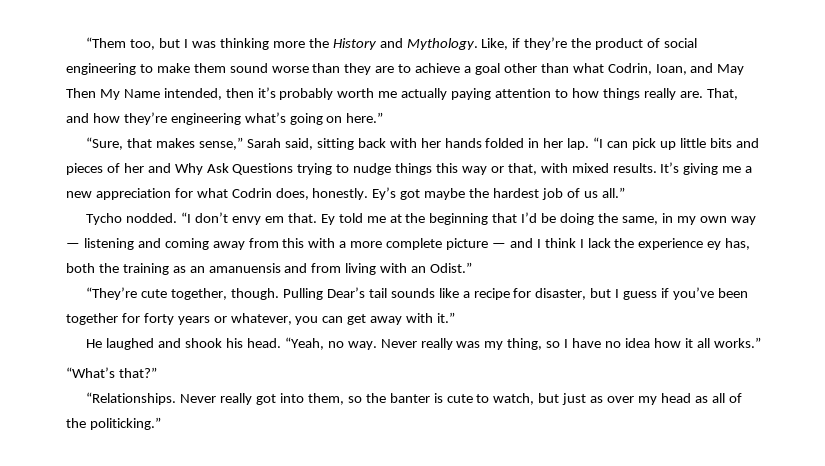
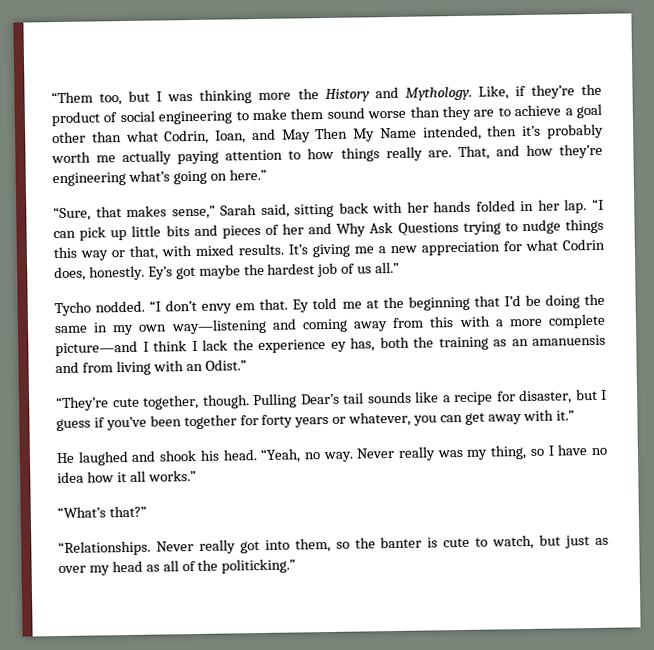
- Ey told me at the beginning that I’d be doing the same, in my own way — listening and coming away from this with a more complete picture — and I think I lack the experience ey has, both the training as an amanuensis and from living with an Odist.”
+ Ey told me at the beginning that I’d be doing the same in my own way—listening and coming away from this with a more complete picture—and I think I lack the experience ey has, both the training as an amanuensis and from living with an Odist.”

